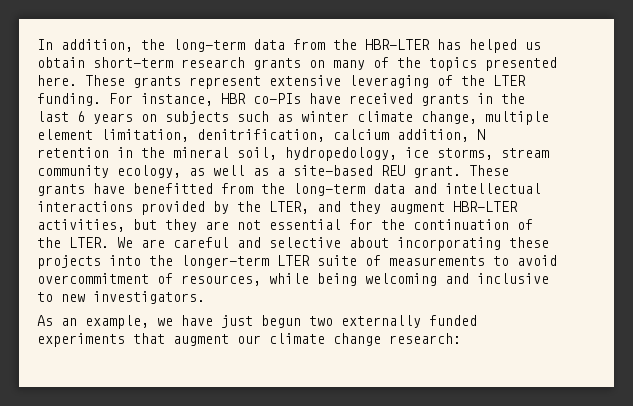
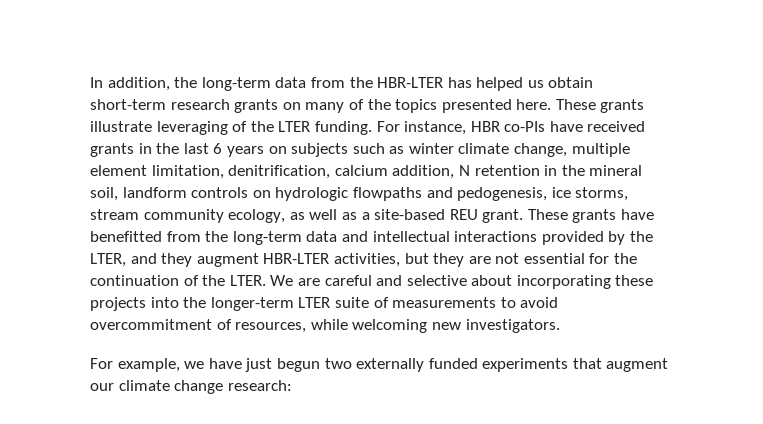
- These grants represent extensive leveraging of the LTER funding.
+ These grants illustrate leveraging of the LTER funding.
- For instance, HBR co-PIs have received grants in the last 6 years on subjects such as winter climate change, multiple element limitation, denitrification, calcium addition, N retention in the mineral soil, hydropedology, ice storms, stream community ecology, as well as a site-based REU grant.
+ For instance, HBR co-PIs have received grants in the last 6 years on subjects such as winter climate change, multiple element limitation, denitrification, calcium addition, N retention in the mineral soil, landform controls on hydrologic flowpaths and pedogenesis, ice storms, stream community ecology, as well as a site-based REU grant.
- We are careful and selective about incorporating these projects into the longer-term LTER suite of measurements to avoid overcommitment of resources, while being welcoming and inclusive to new investigators.
+ We are careful and selective about incorporating these projects into the longer-term LTER suite of measurements to avoid overcommitment of resources, while welcoming new investigators.
- As an example, we have just begun two externally funded experiments that augment our climate change research:
+ For example, we have just begun two externally funded experiments that augment our climate change research:

